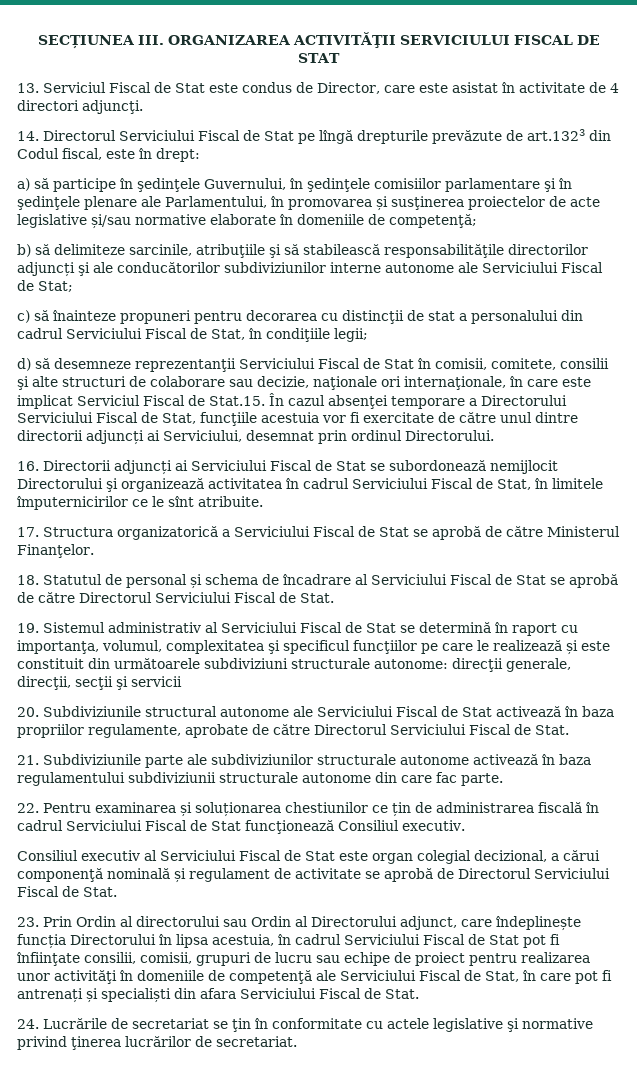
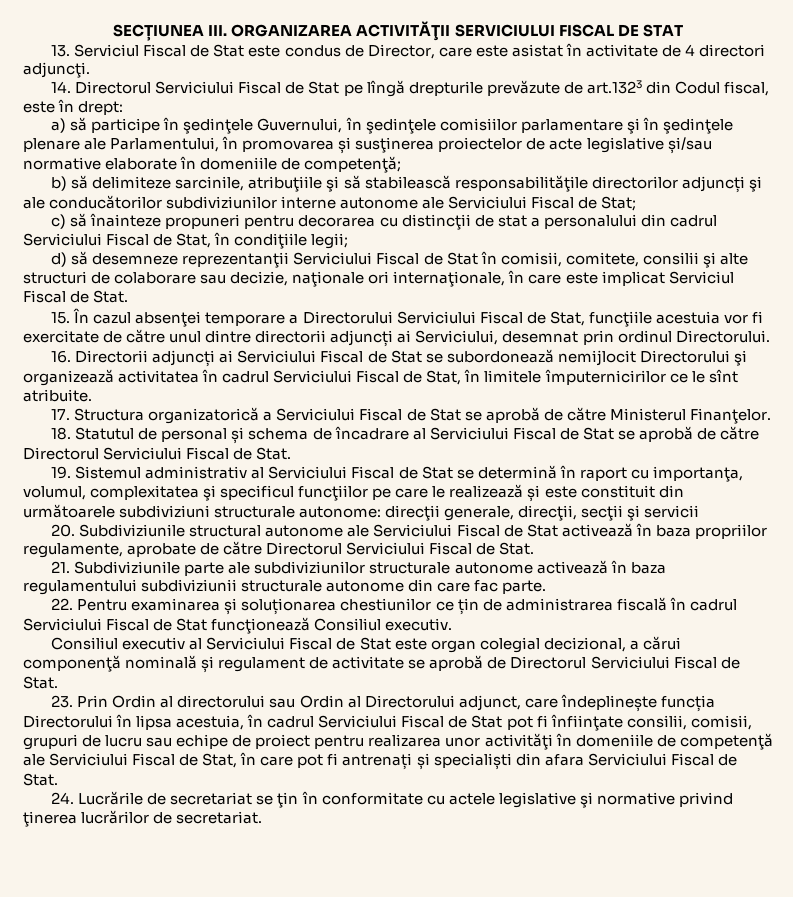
- d) să desemneze reprezentanţii Serviciului Fiscal de Stat în comisii, comitete, consilii şi alte structuri de colaborare sau decizie, naţionale ori internaţionale, în care este implicat Serviciul Fiscal de Stat.15. În cazul absenţei temporare a Directorului Serviciului Fiscal de Stat, funcţiile acestuia vor fi exercitate de către unul dintre directorii adjuncți ai Serviciului, desemnat prin ordinul Directorului.
+ d) să desemneze reprezentanţii Serviciului Fiscal de Stat în comisii, comitete, consilii şi alte structuri de colaborare sau decizie, naţionale ori internaţionale, în care este implicat Serviciul Fiscal de Stat.
+ 15. În cazul absenţei temporare a Directorului Serviciului Fiscal de Stat, funcţiile acestuia vor fi exercitate de către unul dintre directorii adjuncți ai Serviciului, desemnat prin ordinul Directorului.

